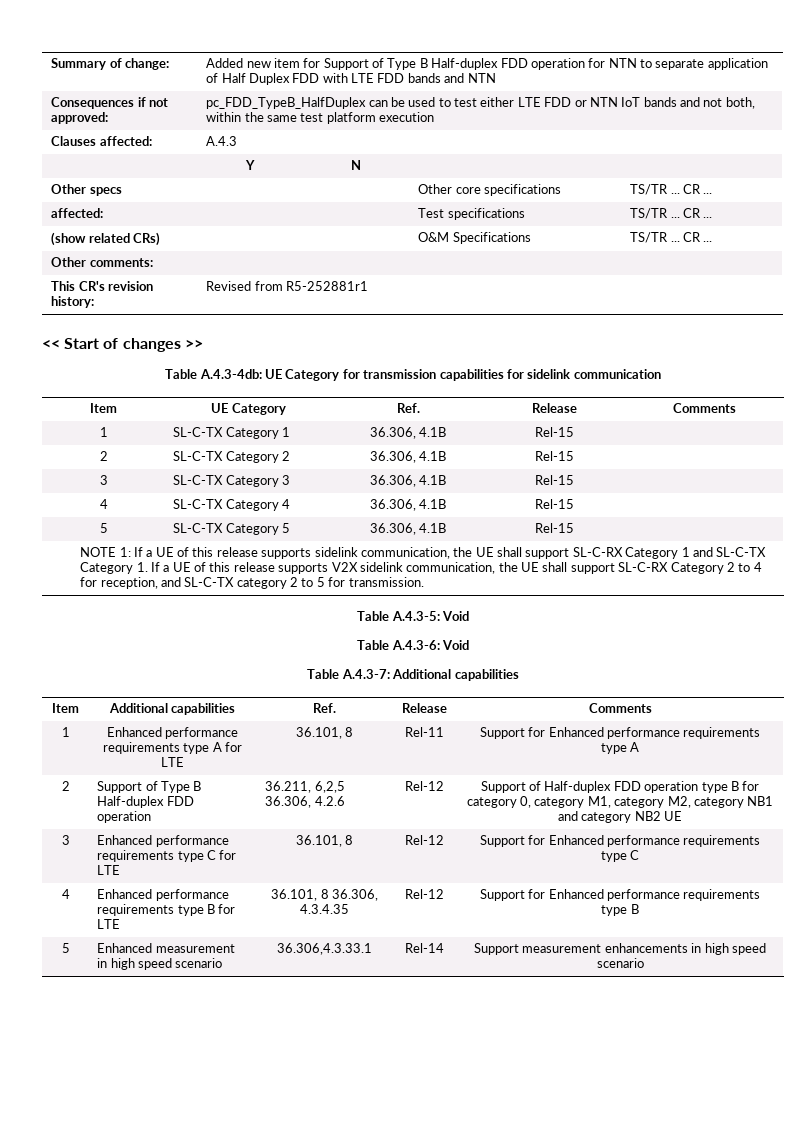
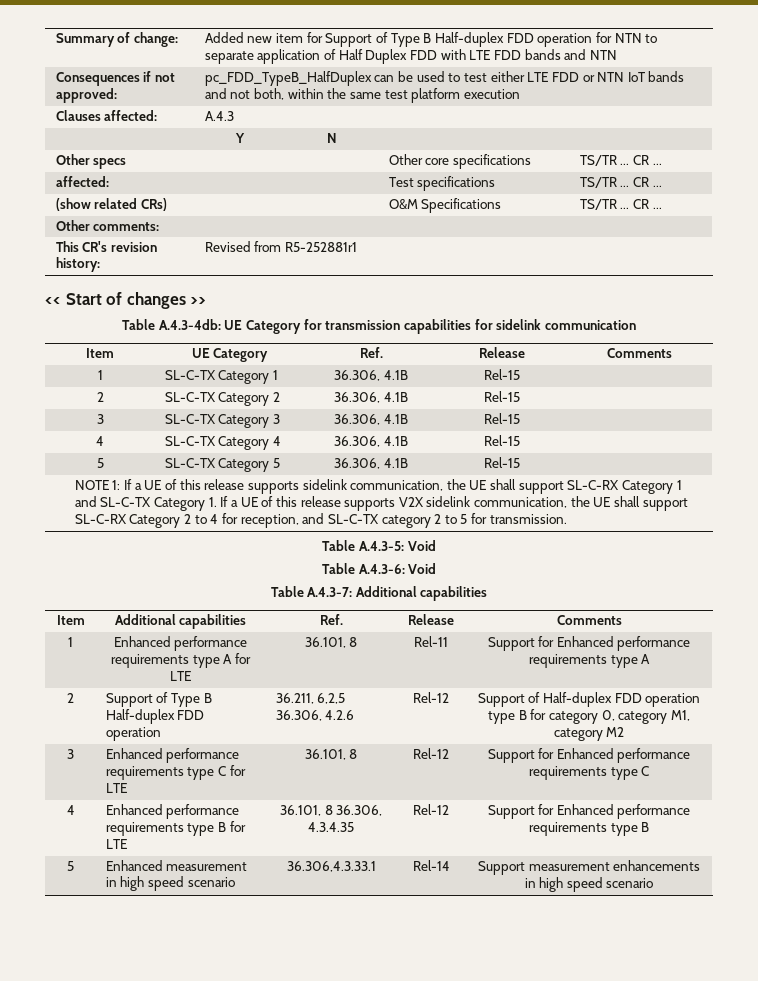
- 2 | Support of Type B Half-duplex FDD operation | 36.211, 6,2,5 36.306, 4.2.6 | Rel-12 | Support of Half-duplex FDD operation type B for category 0, category M1, category M2, category NB1 and category NB2 UE
+ 2 | Support of Type B Half-duplex FDD operation | 36.211, 6,2,5 36.306, 4.2.6 | Rel-12 | Support of Half-duplex FDD operation type B for category 0, category M1, category M2

